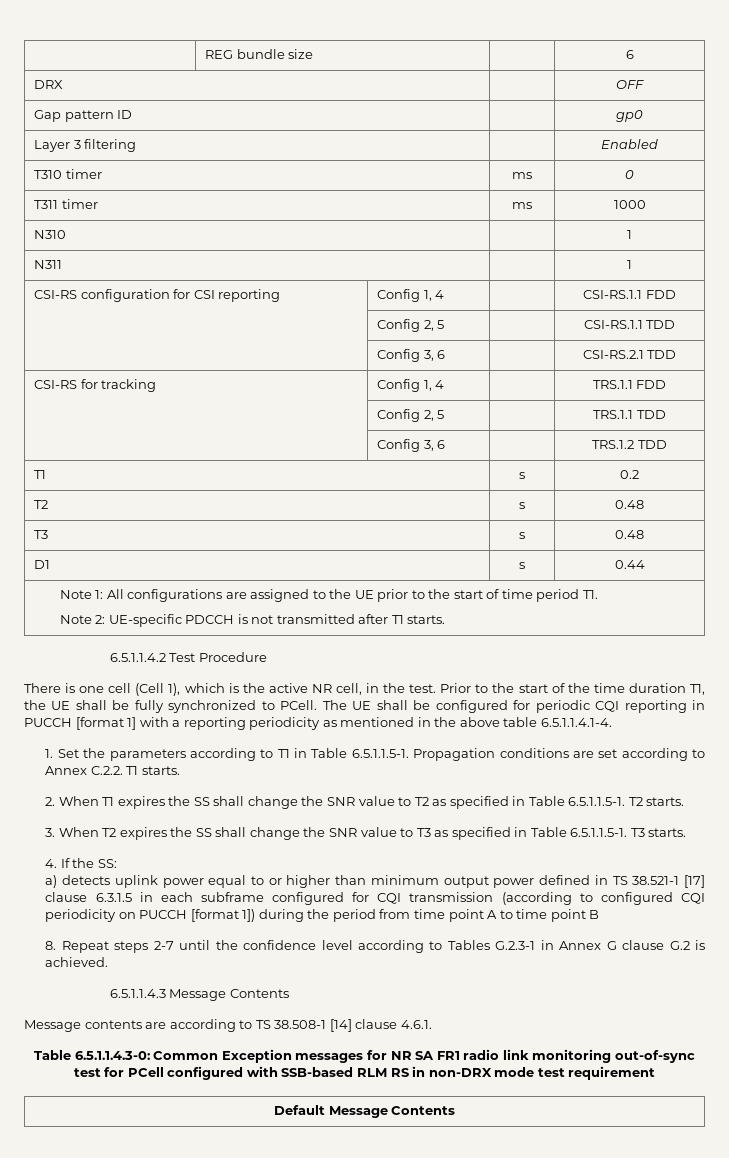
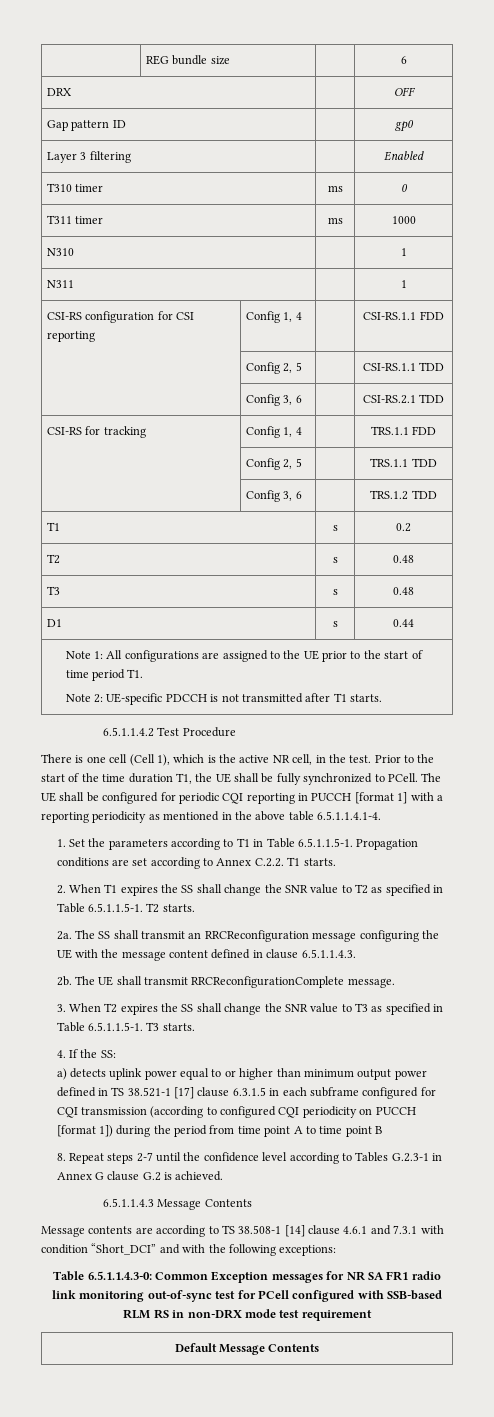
+ 2a. The SS shall transmit an RRCReconfiguration message configuring the UE with the message content defined in clause 6.5.1.1.4.3.
+ 2b. The UE shall transmit RRCReconfigurationComplete message.
- Message contents are according to TS 38.508-1 [14] clause 4.6.1.
+ Message contents are according to TS 38.508-1 [14] clause 4.6.1 and 7.3.1 with condition “Short_DCI” and with the following exceptions:

